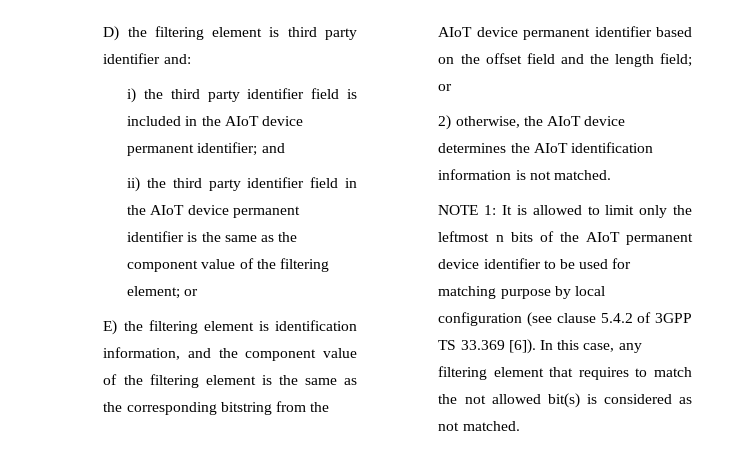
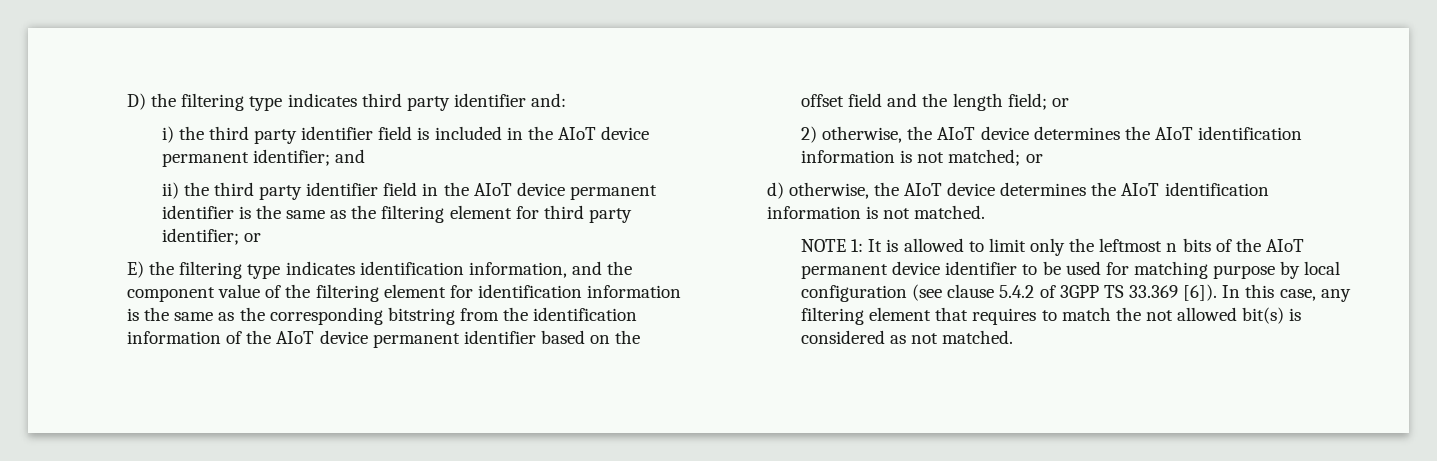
- D) the filtering element is third party identifier and:
+ D) the filtering type indicates third party identifier and:
- ii) the third party identifier field in the AIoT device permanent identifier is the same as the component value of the filtering element; or
+ ii) the third party identifier field in the AIoT device permanent identifier is the same as the filtering element for third party identifier; or
- E) the filtering element is identification information, and the component value of the filtering element is the same as the corresponding bitstring from the AIoT device permanent identifier based on the offset field and the length field; or
+ E) the filtering type indicates identification information, and the component value of the filtering element for identification information is the same as the corresponding bitstring from the identification information of the AIoT device permanent identifier based on the offset field and the length field; or
- 2) otherwise, the AIoT device determines the AIoT identification information is not matched.
+ 2) otherwise, the AIoT device determines the AIoT identification information is not matched; or
+ d) otherwise, the AIoT device determines the AIoT identification information is not matched.

